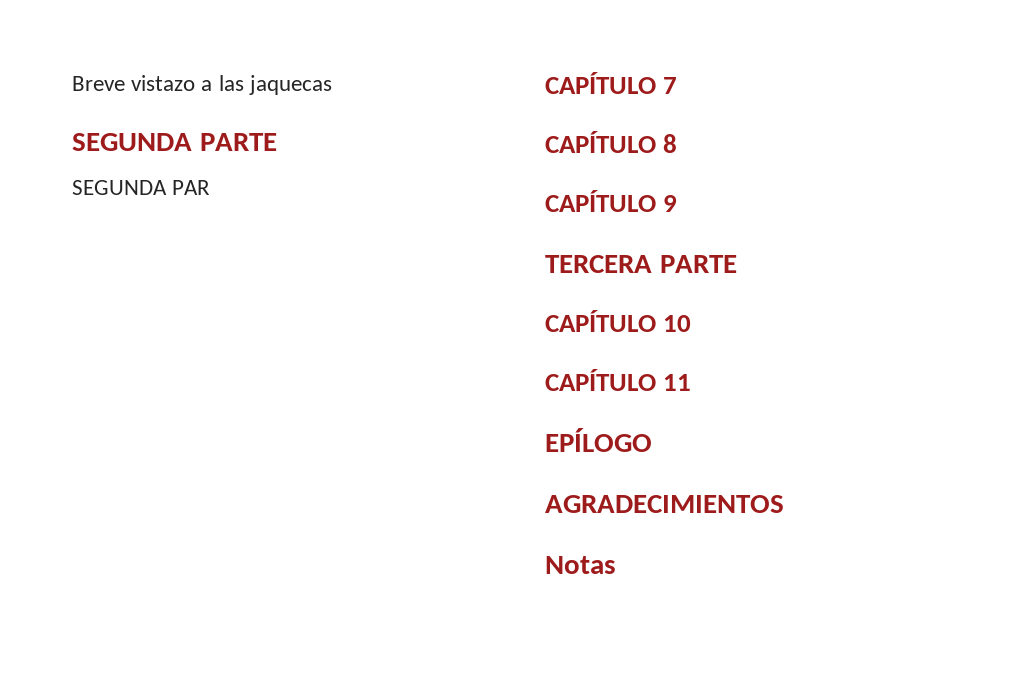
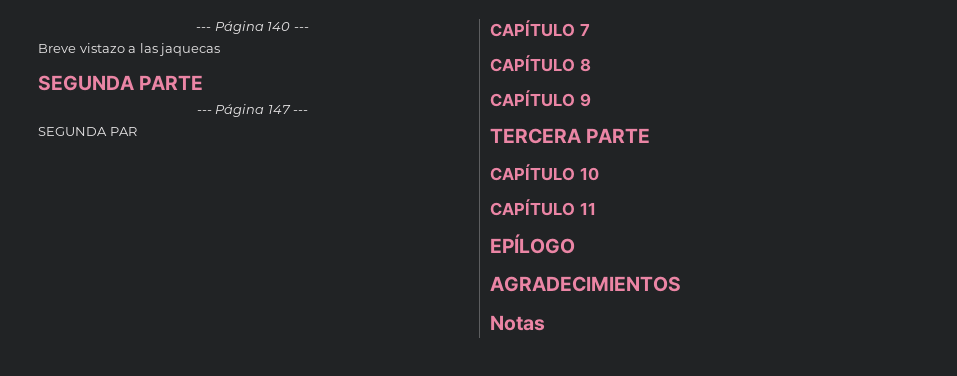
+ --- Página 140 ---
+ --- Página 147 ---

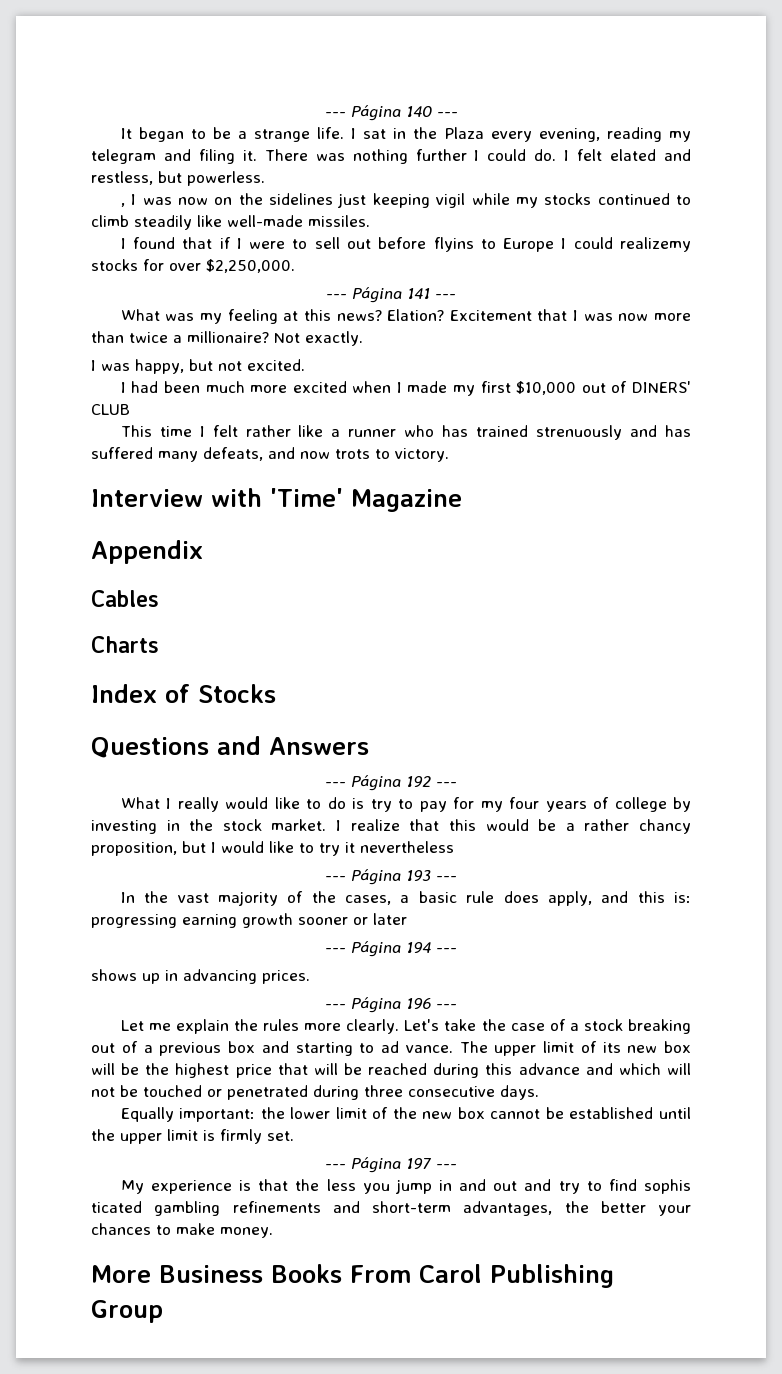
- Breve vistazo a las jaquecas
- SEGUNDA PARTE
- --- Página 147 ---
- SEGUNDA PAR
- CAPÍTULO 7
- CAPÍTULO 8
- CAPÍTULO 9
- TERCERA PARTE
- CAPÍTULO 10
- CAPÍTULO 11
- EPÍLOGO
- AGRADECIMIENTOS
- Notas
+ It began to be a strange life. I sat in the Plaza every evening, reading my telegram and filing it. There was nothing further I could do. I felt elated and restless, but powerless.
+ , I was now on the sidelines just keeping vigil while my stocks continued to climb steadily like well-made missiles.
+ I found that if I were to sell out before flyins to Europe I could realizemy stocks for over $2,250,000.
+ --- Página 141 ---
+ What was my feeling at this news? Elation? Excitement that I was now more than twice a millionaire? Not exactly.
+ I was happy, but not excited.
+ I had been much more excited when I made my first $10,000 out of DINERS' CLUB
+ This time I felt rather like a runner who has trained strenuously and has suffered many defeats, and now trots to victory.
+ Interview with 'Time' Magazine
+ Appendix
+ Cables
+ Charts
+ Index of Stocks
+ Questions and Answers
+ --- Página 192 ---
+ What I really would like to do is try to pay for my four years of college by investing in the stock market. I realize that this would be a rather chancy proposition, but I would like to try it nevertheless
+ --- Página 193 ---
+ In the vast majority of the cases, a basic rule does apply, and this is: progressing earning growth sooner or later
+ --- Página 194 ---
+ shows up in advancing prices.
+ --- Página 196 ---
+ Let me explain the rules more clearly. Let's take the case of a stock breaking out of a previous box and starting to ad vance. The upper limit of its new box will be the highest price that will be reached during this advance and which will not be touched or penetrated during three consecutive days.
+ Equally important: the lower limit of the new box cannot be established until the upper limit is firmly set.
+ --- Página 197 ---
+ My experience is that the less you jump in and out and try to find sophis ticated gambling refinements and short-term advantages, the better your chances to make money.
+ More Business Books From Carol Publishing Group

